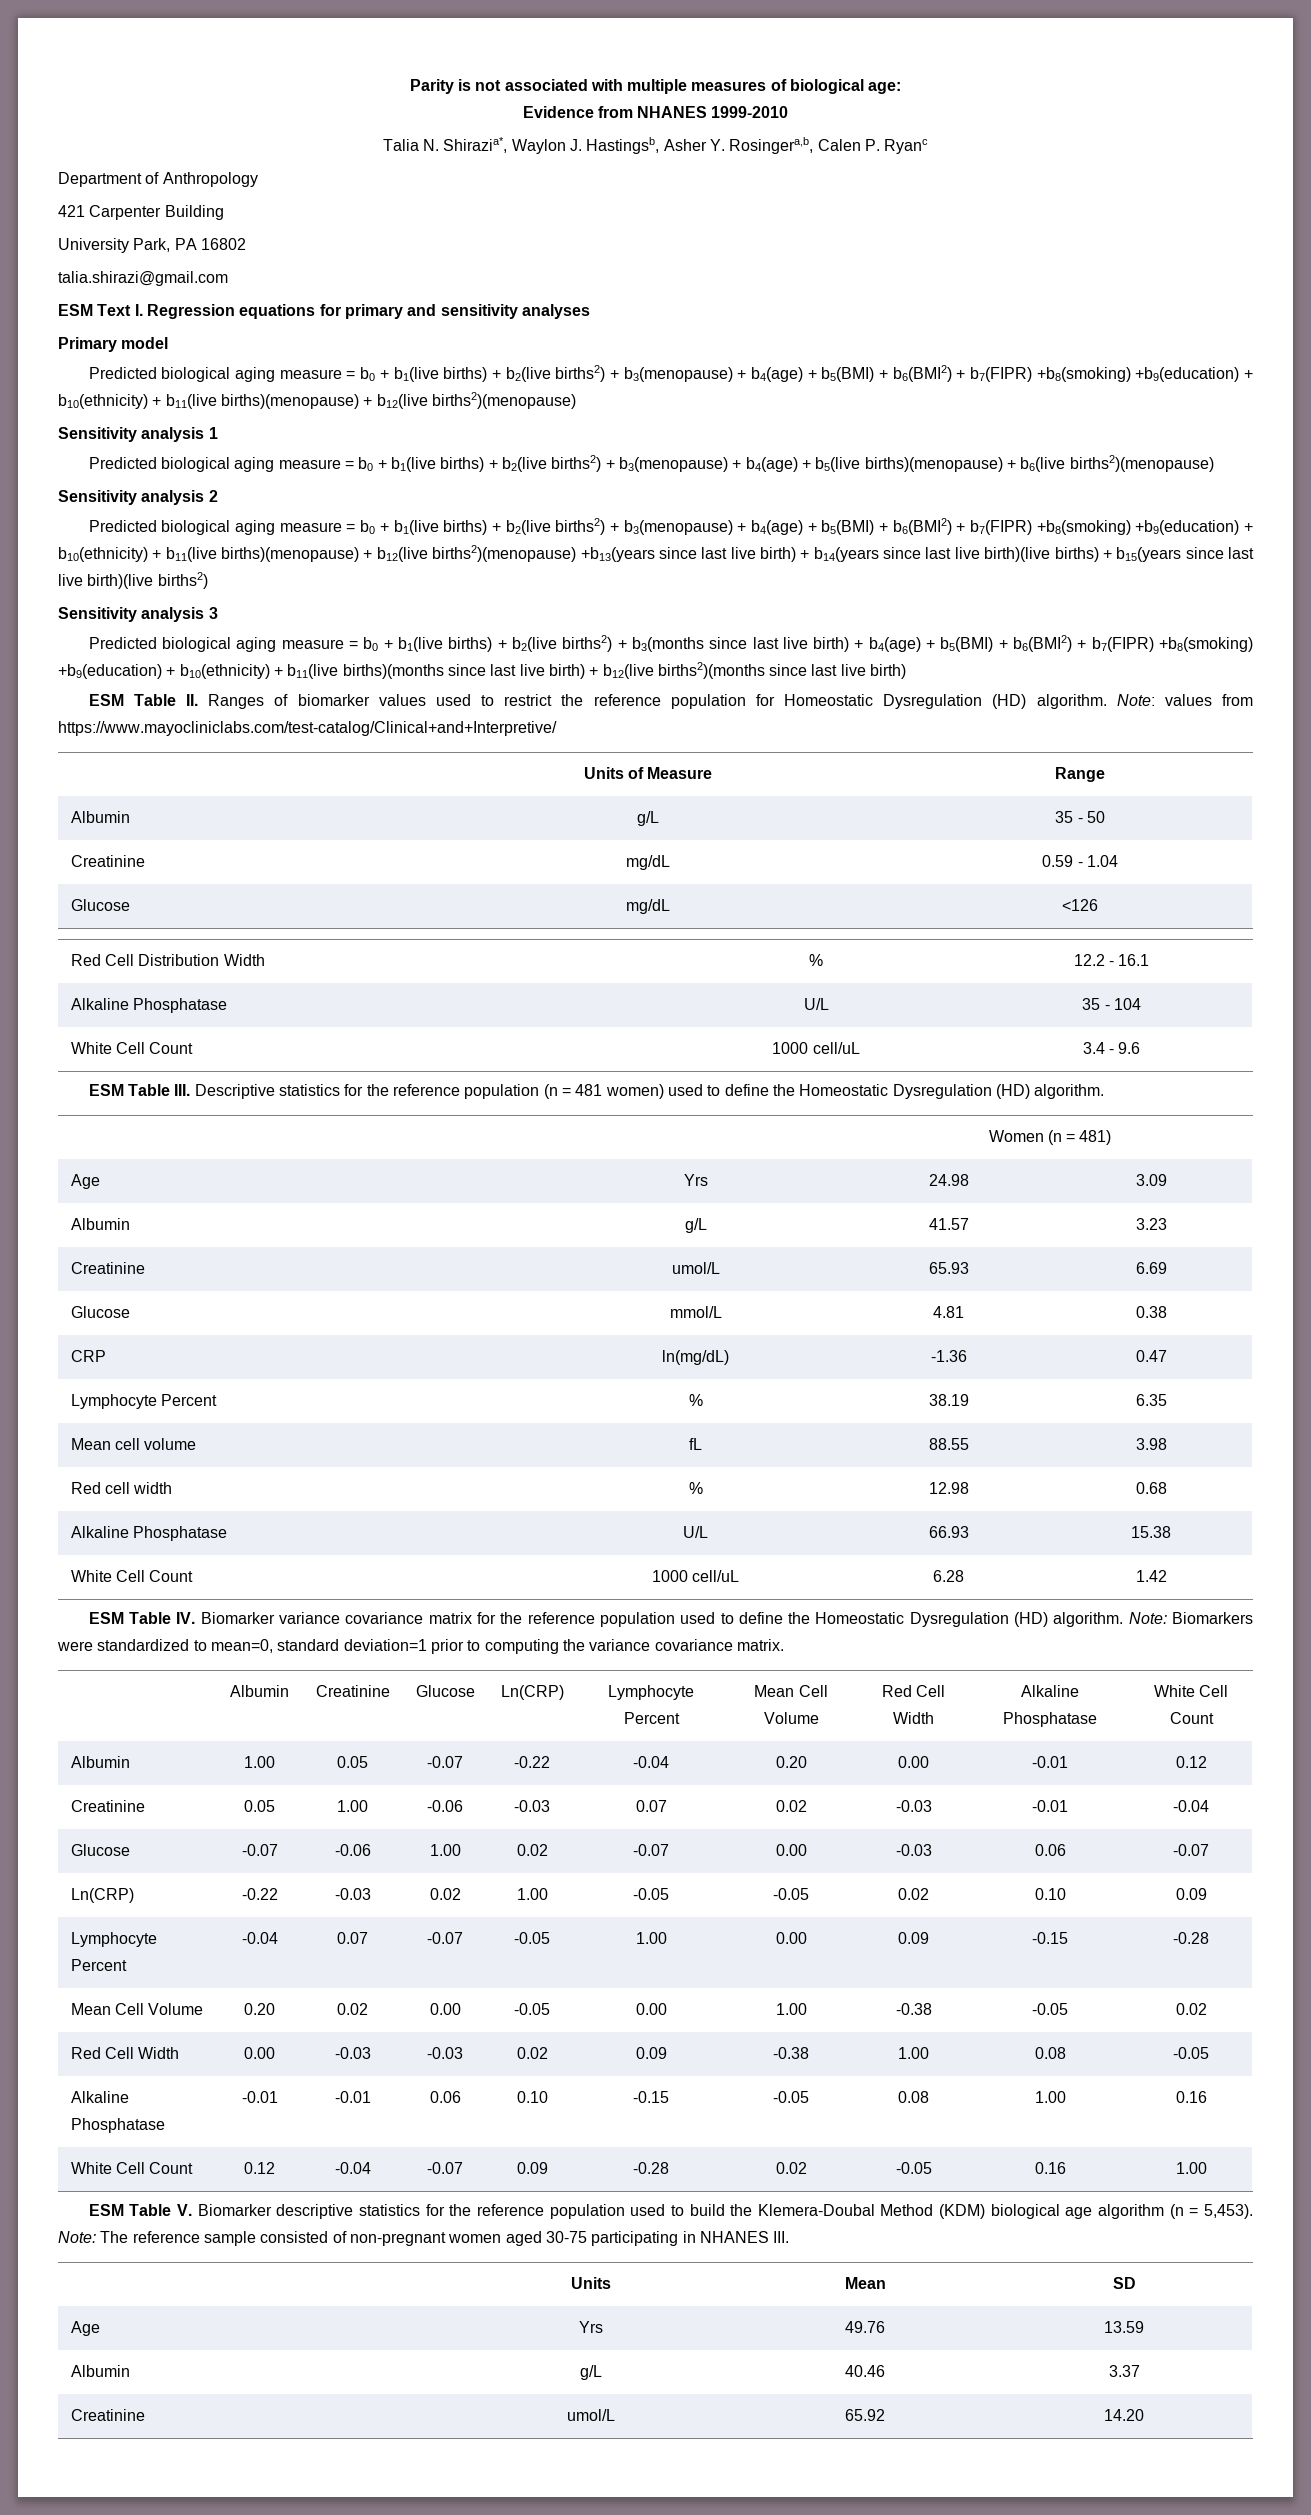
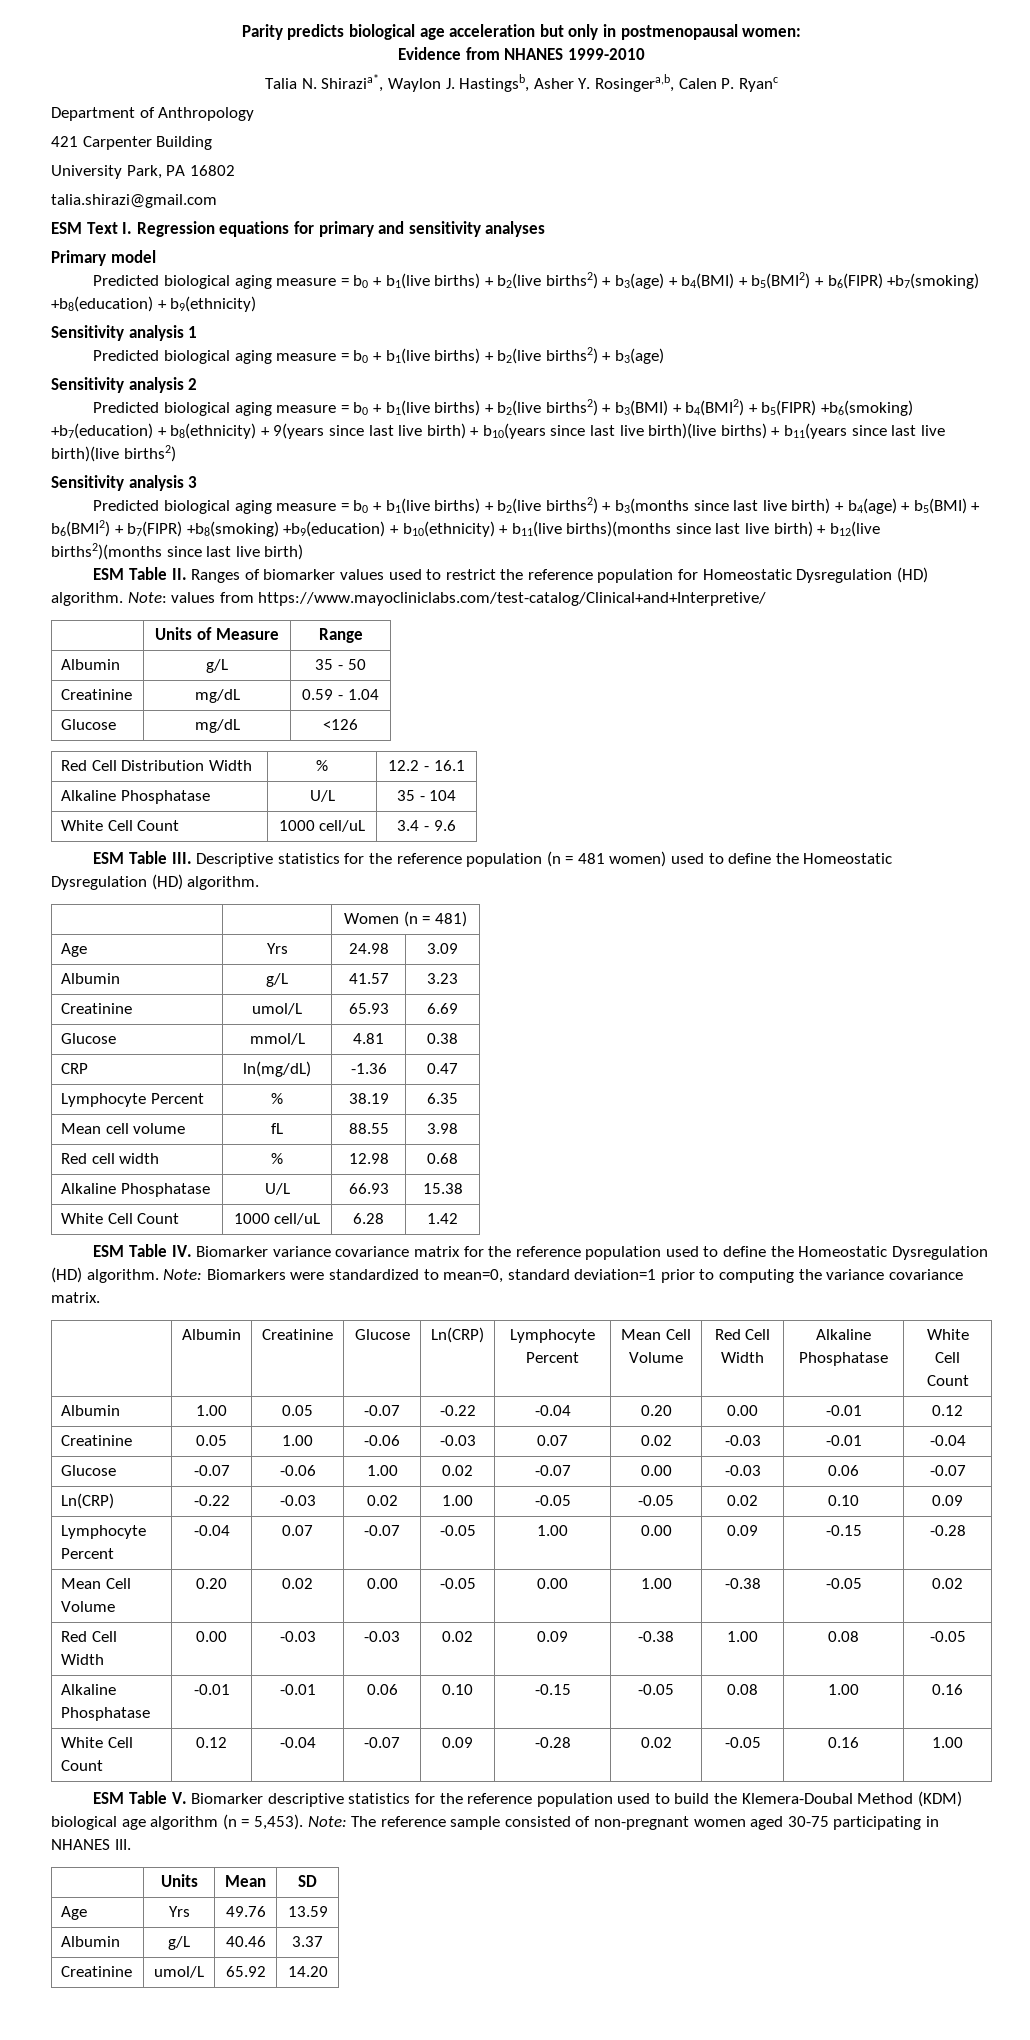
- Parity is not associated with multiple measures of biological age:
+ Parity predicts biological age acceleration but only in postmenopausal women:
  Primary model
- Predicted biological aging measure = b0 + b1(live births) + b2(live births2) + b3(menopause) + b4(age) + b5(BMI) + b6(BMI2) + b7(FIPR) +b8(smoking) +b9(education) + b10(ethnicity) + b11(live births)(menopause) + b12(live births2)(menopause)
+ Predicted biological aging measure = b0 + b1(live births) + b2(live births2) + b3(age) + b4(BMI) + b5(BMI2) + b6(FIPR) +b7(smoking) +b8(education) + b9(ethnicity)
  Sensitivity analysis 1
- Predicted biological aging measure = b0 + b1(live births) + b2(live births2) + b3(menopause) + b4(age) + b5(live births)(menopause) + b6(live births2)(menopause)
+ Predicted biological aging measure = b0 + b1(live births) + b2(live births2) + b3(age)
- Predicted biological aging measure = b0 + b1(live births) + b2(live births2) + b3(menopause) + b4(age) + b5(BMI) + b6(BMI2) + b7(FIPR) +b8(smoking) +b9(education) + b10(ethnicity) + b11(live births)(menopause) + b12(live births2)(menopause) +b13(years since last live birth) + b14(years since last live birth)(live births) + b15(years since last live birth)(live births2)
+ Predicted biological aging measure = b0 + b1(live births) + b2(live births2) + b3(BMI) + b4(BMI2) + b5(FIPR) +b6(smoking) +b7(education) + b8(ethnicity) + 9(years since last live birth) + b10(years since last live birth)(live births) + b11(years since last live birth)(live births2)

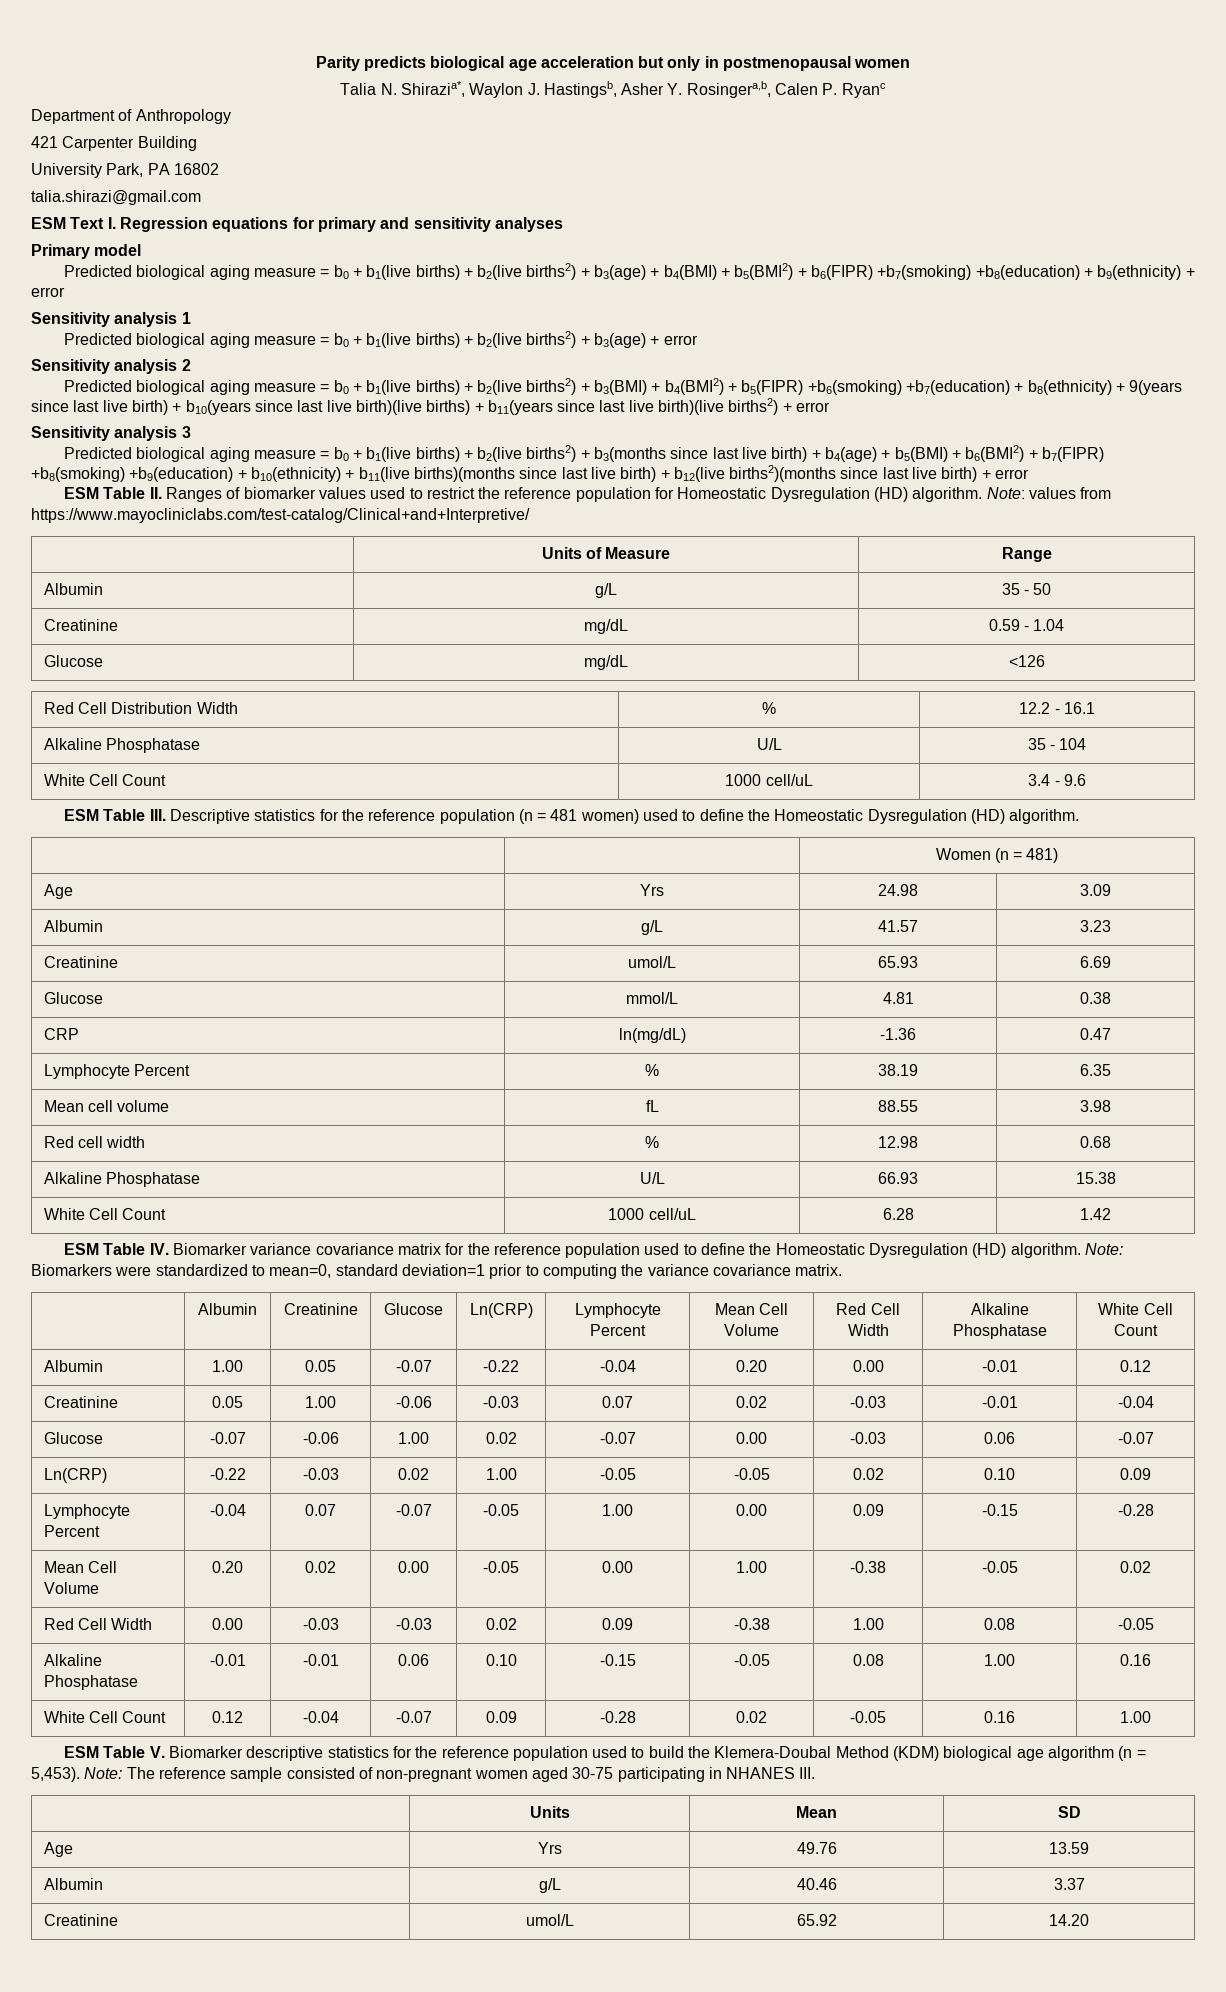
- Parity predicts biological age acceleration but only in postmenopausal women:
- Evidence from NHANES 1999-2010
+ Parity predicts biological age acceleration but only in postmenopausal women
- Predicted biological aging measure = b0 + b1(live births) + b2(live births2) + b3(age) + b4(BMI) + b5(BMI2) + b6(FIPR) +b7(smoking) +b8(education) + b9(ethnicity)
+ Predicted biological aging measure = b0 + b1(live births) + b2(live births2) + b3(age) + b4(BMI) + b5(BMI2) + b6(FIPR) +b7(smoking) +b8(education) + b9(ethnicity) + error
  Sensitivity analysis 1
- Predicted biological aging measure = b0 + b1(live births) + b2(live births2) + b3(age)
+ Predicted biological aging measure = b0 + b1(live births) + b2(live births2) + b3(age) + error
- Predicted biological aging measure = b0 + b1(live births) + b2(live births2) + b3(BMI) + b4(BMI2) + b5(FIPR) +b6(smoking) +b7(education) + b8(ethnicity) + 9(years since last live birth) + b10(years since last live birth)(live births) + b11(years since last live birth)(live births2)
+ Predicted biological aging measure = b0 + b1(live births) + b2(live births2) + b3(BMI) + b4(BMI2) + b5(FIPR) +b6(smoking) +b7(education) + b8(ethnicity) + 9(years since last live birth) + b10(years since last live birth)(live births) + b11(years since last live birth)(live births2) + error
- Predicted biological aging measure = b0 + b1(live births) + b2(live births2) + b3(months since last live birth) + b4(age) + b5(BMI) + b6(BMI2) + b7(FIPR) +b8(smoking) +b9(education) + b10(ethnicity) + b11(live births)(months since last live birth) + b12(live births2)(months since last live birth)
+ Predicted biological aging measure = b0 + b1(live births) + b2(live births2) + b3(months since last live birth) + b4(age) + b5(BMI) + b6(BMI2) + b7(FIPR) +b8(smoking) +b9(education) + b10(ethnicity) + b11(live births)(months since last live birth) + b12(live births2)(months since last live birth) + error

